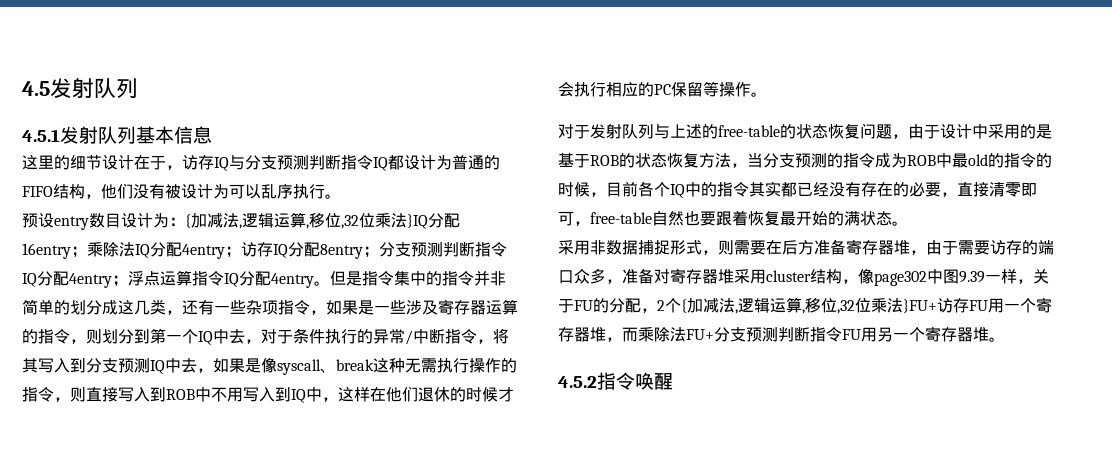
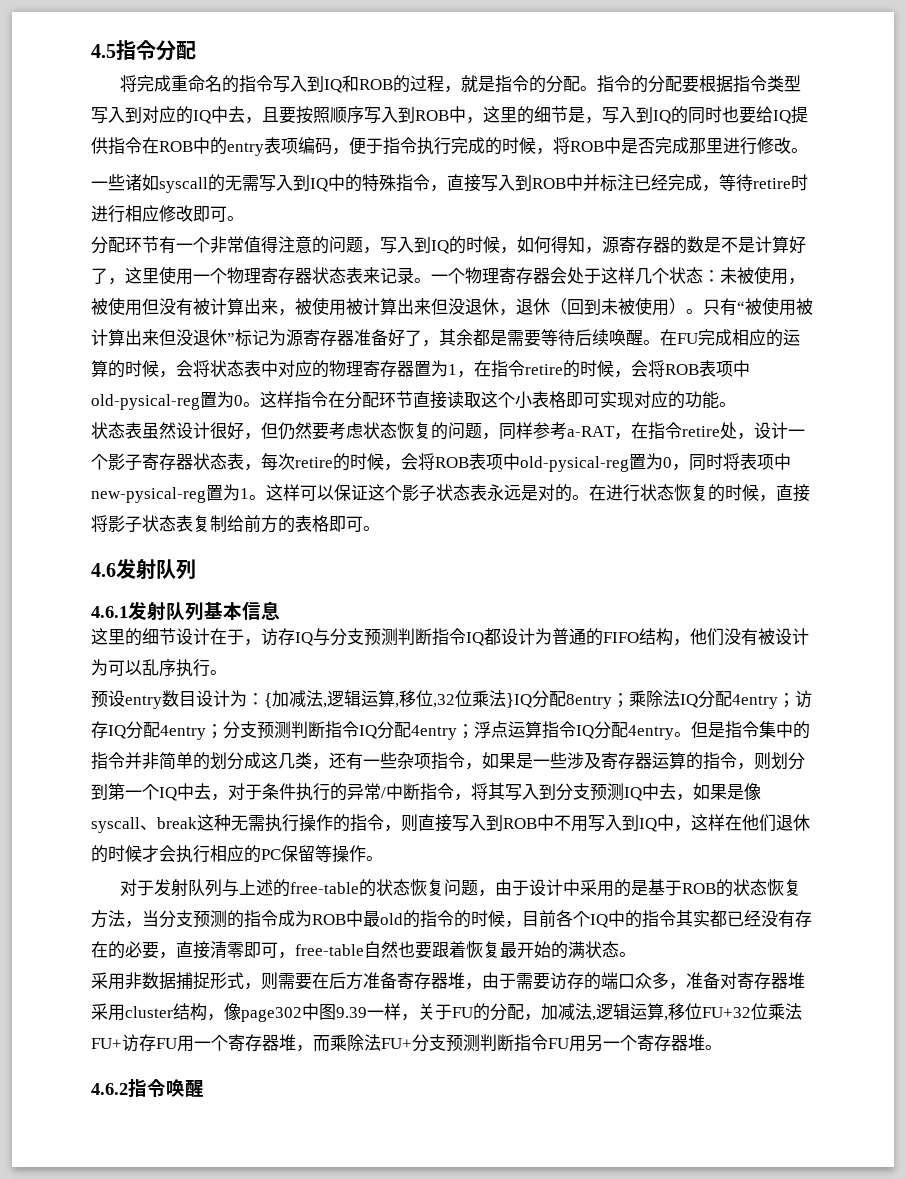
- 4.5发射队列
+ 4.5指令分配
+ 将完成重命名的指令写入到IQ和ROB的过程，就是指令的分配。指令的分配要根据指令类型写入到对应的IQ中去，且要按照顺序写入到ROB中，这里的细节是，写入到IQ的同时也要给IQ提供指令在ROB中的entry表项编码，便于指令执行完成的时候，将ROB中是否完成那里进行修改。
+ 一些诸如syscall的无需写入到IQ中的特殊指令，直接写入到ROB中并标注已经完成，等待retire时进行相应修改即可。
+ 分配环节有一个非常值得注意的问题，写入到IQ的时候，如何得知，源寄存器的数是不是计算好了，这里使用一个物理寄存器状态表来记录。一个物理寄存器会处于这样几个状态：未被使用，被使用但没有被计算出来，被使用被计算出来但没退休，退休（回到未被使用）。只有“被使用被计算出来但没退休”标记为源寄存器准备好了，其余都是需要等待后续唤醒。在FU完成相应的运算的时候，会将状态表中对应的物理寄存器置为1，在指令retire的时候，会将ROB表项中old-pysical-reg置为0。这样指令在分配环节直接读取这个小表格即可实现对应的功能。
+ 状态表虽然设计很好，但仍然要考虑状态恢复的问题，同样参考a-RAT，在指令retire处，设计一个影子寄存器状态表，每次retire的时候，会将ROB表项中old-pysical-reg置为0，同时将表项中new-pysical-reg置为1。这样可以保证这个影子状态表永远是对的。在进行状态恢复的时候，直接将影子状态表复制给前方的表格即可。
+ 4.6发射队列
- 4.5.1发射队列基本信息
+ 4.6.1发射队列基本信息
- 预设entry数目设计为：{加减法,逻辑运算,移位,32位乘法}IQ分配16entry；乘除法IQ分配4entry；访存IQ分配8entry；分支预测判断指令IQ分配4entry；浮点运算指令IQ分配4entry。
+ 预设entry数目设计为：{加减法,逻辑运算,移位,32位乘法}IQ分配8entry；乘除法IQ分配4entry；访存IQ分配4entry；分支预测判断指令IQ分配4entry；浮点运算指令IQ分配4entry。
- 采用非数据捕捉形式，则需要在后方准备寄存器堆，由于需要访存的端口众多，准备对寄存器堆采用cluster结构，像page302中图9.39一样，关于FU的分配，2个{加减法,逻辑运算,移位,32位乘法}FU+访存FU用一个寄存器堆，而乘除法FU+分支预测判断指令FU用另一个寄存器堆。
+ 采用非数据捕捉形式，则需要在后方准备寄存器堆，由于需要访存的端口众多，准备对寄存器堆采用cluster结构，像page302中图9.39一样，关于FU的分配，加减法,逻辑运算,移位FU+32位乘法FU+访存FU用一个寄存器堆，而乘除法FU+分支预测判断指令FU用另一个寄存器堆。
- 4.5.2指令唤醒
+ 4.6.2指令唤醒

